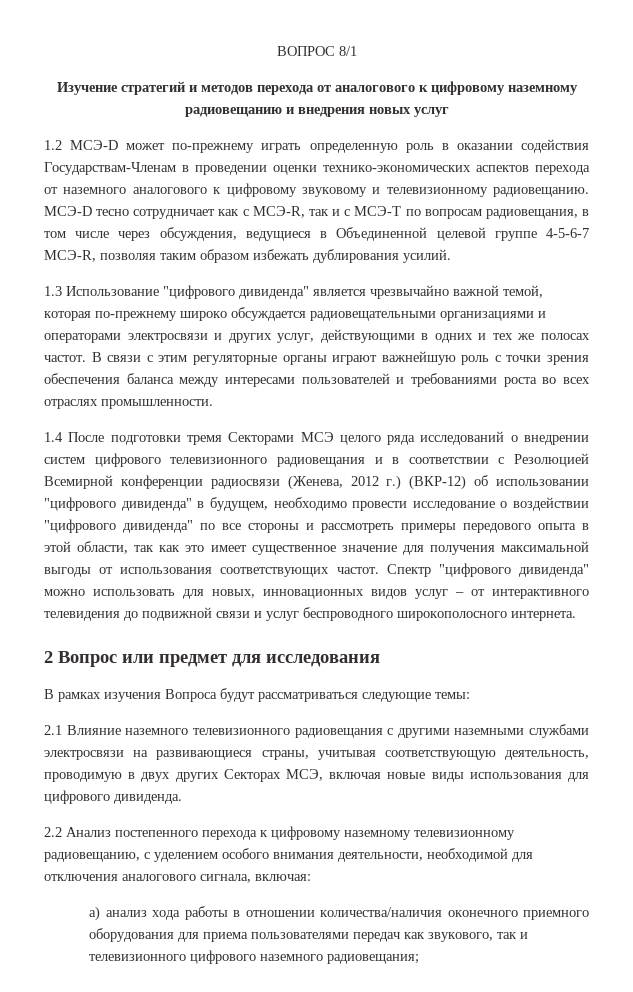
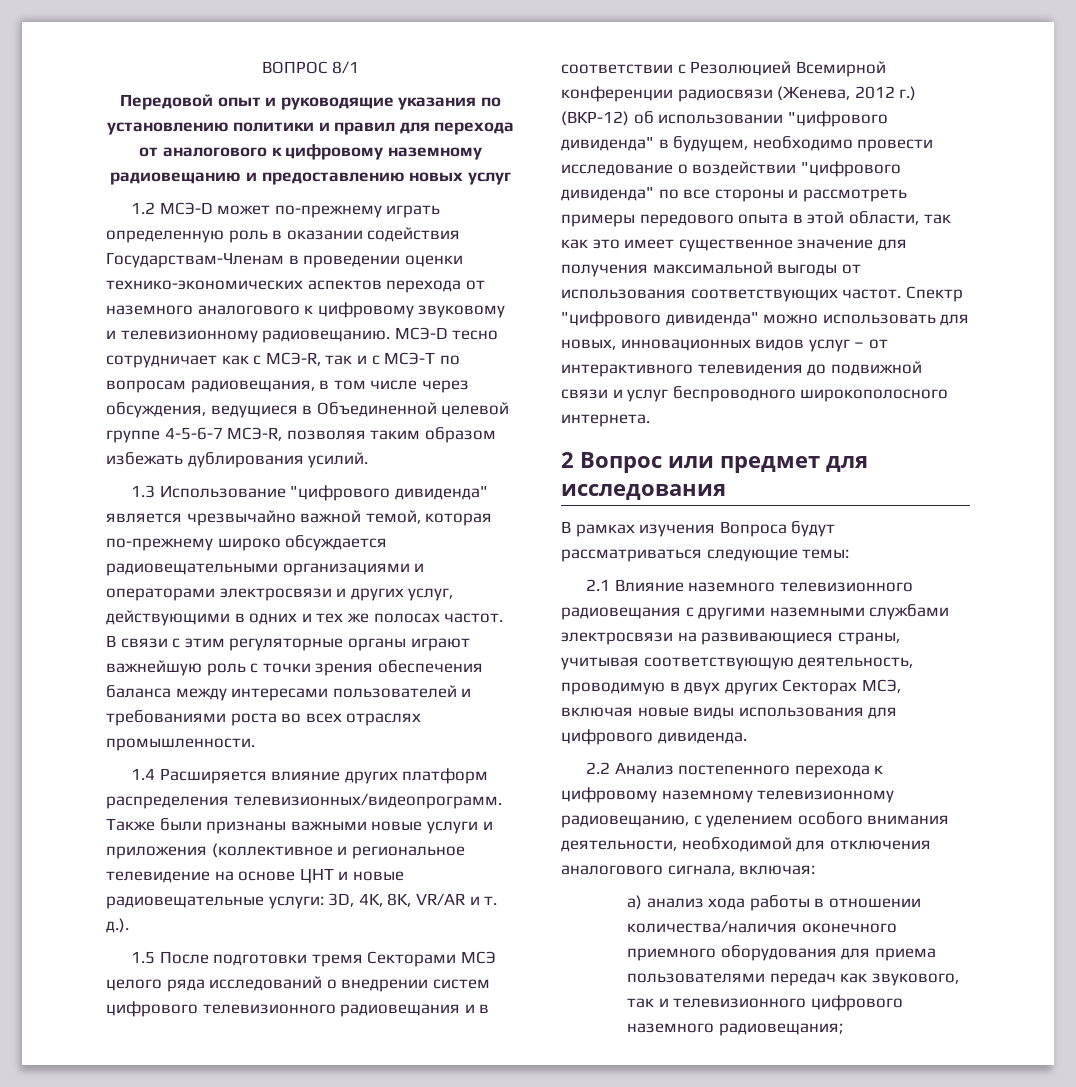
- Изучение стратегий и методов перехода от аналогового к цифровому наземному радиовещанию и внедрения новых услуг
+ Передовой опыт и руководящие указания по установлению политики и правил для перехода от аналогового к цифровому наземному радиовещанию и предоставлению новых услуг
- 1.4 После подготовки тремя Секторами МСЭ целого ряда исследований о внедрении систем цифрового телевизионного радиовещания и в соответствии с Резолюцией Всемирной конференции радиосвязи (Женева, 2012 г.) (ВКР-12) об использовании "цифрового дивиденда" в будущем, необходимо провести исследование о воздействии "цифрового дивиденда" по все стороны и рассмотреть примеры передового опыта в этой области, так как это имеет существенное значение для получения максимальной выгоды от использования соответствующих частот.
+ 1.4 Расширяется влияние других платформ распределения телевизионных/видеопрограмм. Также были признаны важными новые услуги и приложения (коллективное и региональное телевидение на основе ЦНТ и новые радиовещательные услуги: 3D, 4K, 8K, VR/AR и т. д.).
+ 1.5 После подготовки тремя Секторами МСЭ целого ряда исследований о внедрении систем цифрового телевизионного радиовещания и в соответствии с Резолюцией Всемирной конференции радиосвязи (Женева, 2012 г.) (ВКР-12) об использовании "цифрового дивиденда" в будущем, необходимо провести исследование о воздействии "цифрового дивиденда" по все стороны и рассмотреть примеры передового опыта в этой области, так как это имеет существенное значение для получения максимальной выгоды от использования соответствующих частот.

